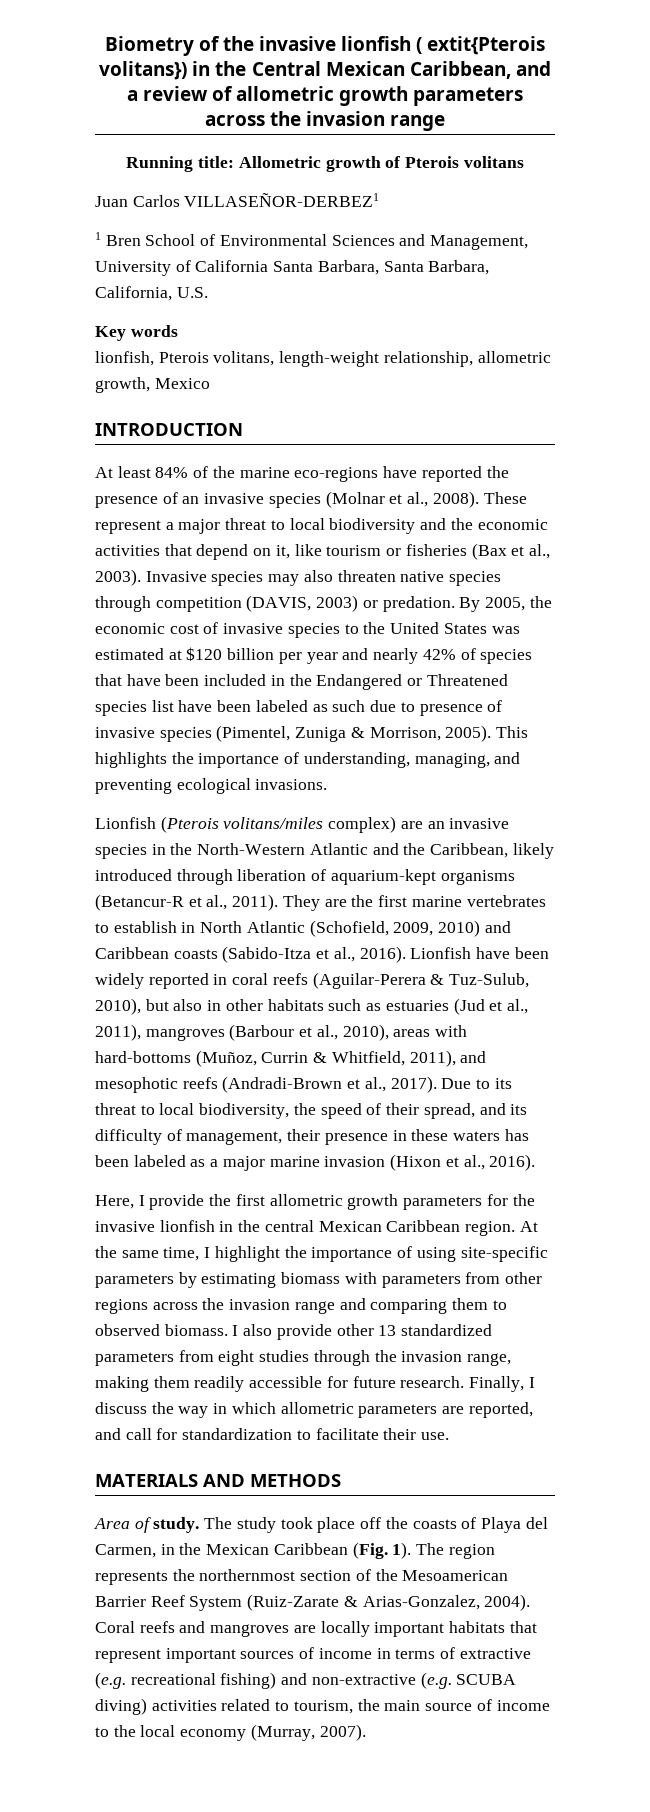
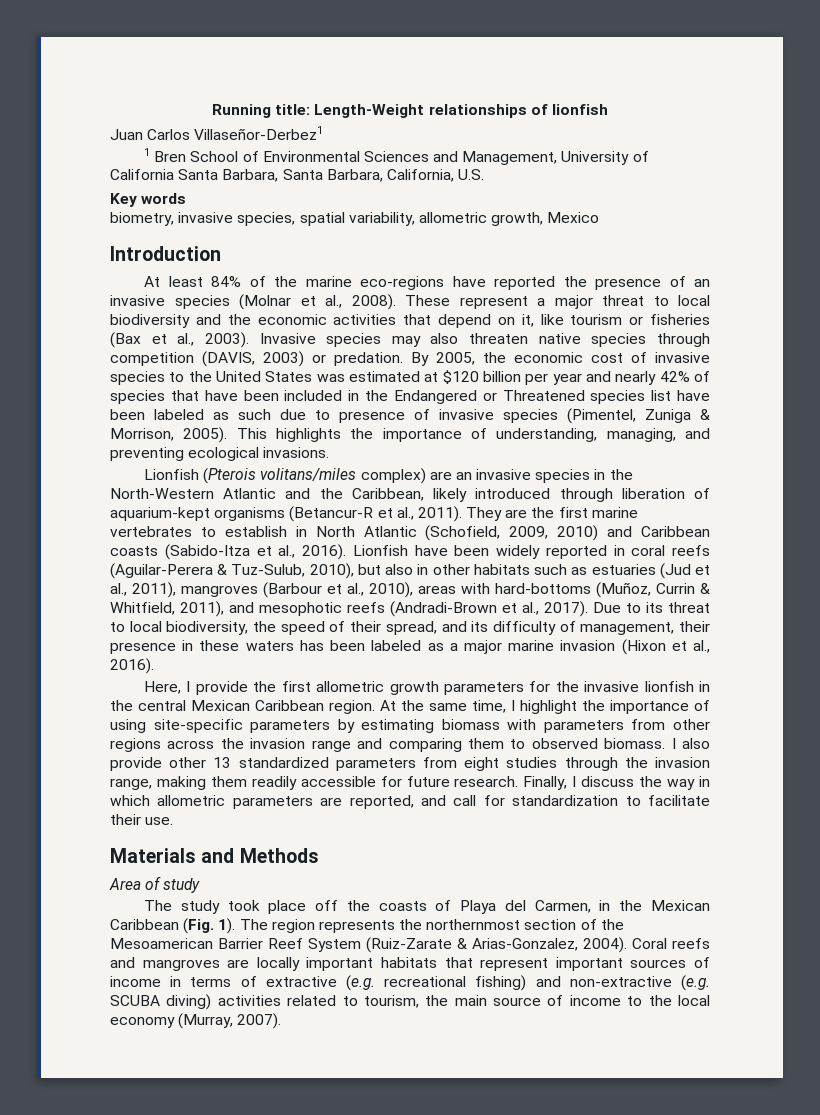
- Biometry of the invasive lionfish ( extit{Pterois volitans}) in the Central Mexican Caribbean, and a review of allometric growth parameters across the invasion range
- Running title: Allometric growth of Pterois volitans
+ Running title: Length-Weight relationships of lionfish
- Juan Carlos VILLASEÑOR-DERBEZ1
+ Juan Carlos Villaseñor-Derbez1
- lionfish, Pterois volitans, length-weight relationship, allometric growth, Mexico
+ biometry, invasive species, spatial variability, allometric growth, Mexico
- INTRODUCTION
+ Introduction
- MATERIALS AND METHODS
+ Materials and Methods
- Area of study. The study took place off the coasts of Playa del Carmen, in the Mexican Caribbean (Fig. 1).
+ Area of study
+ The study took place off the coasts of Playa del Carmen, in the Mexican Caribbean (Fig. 1).

